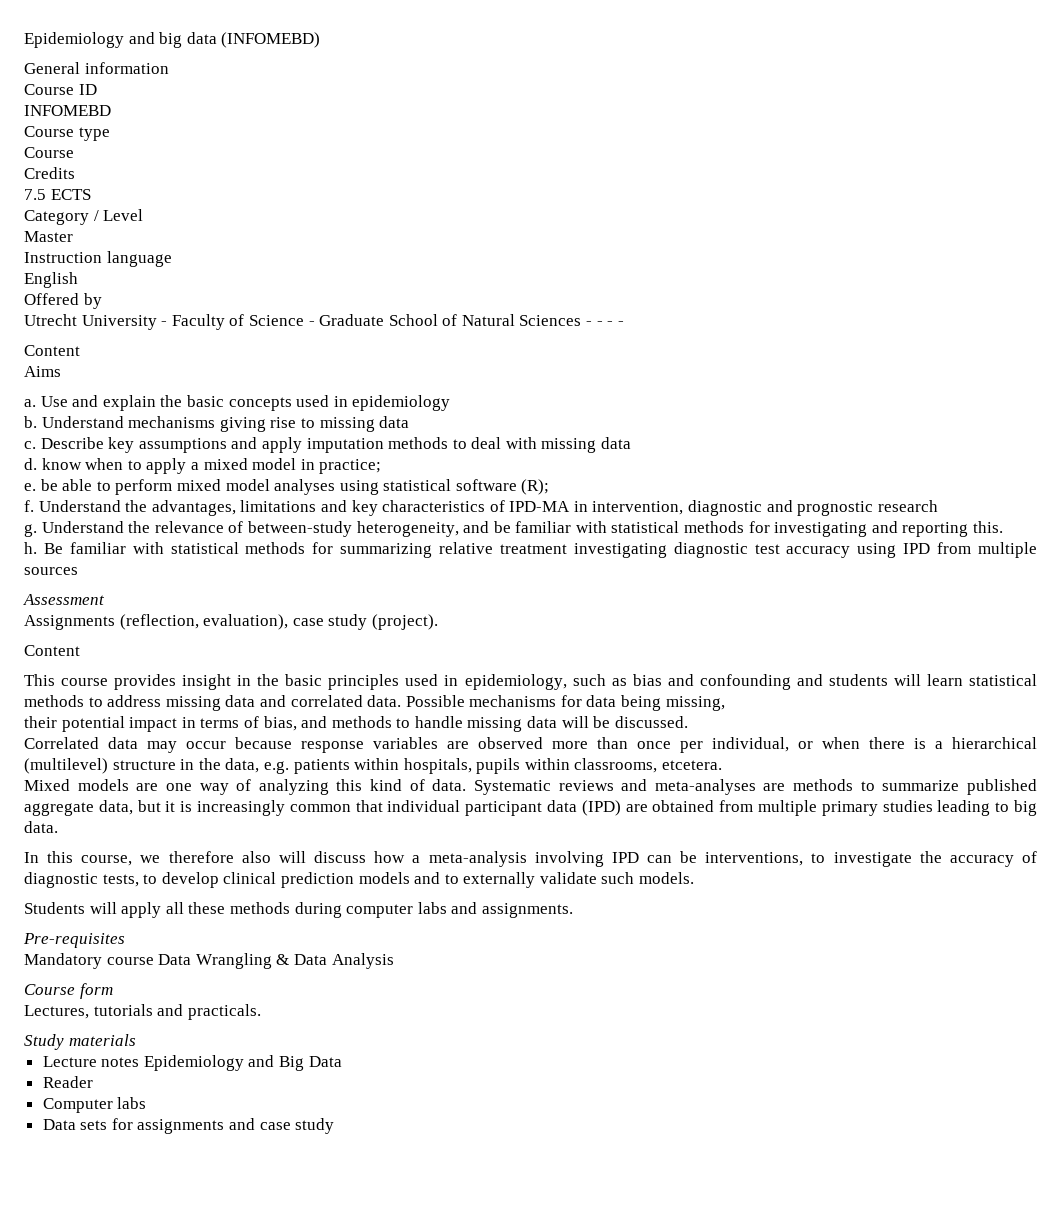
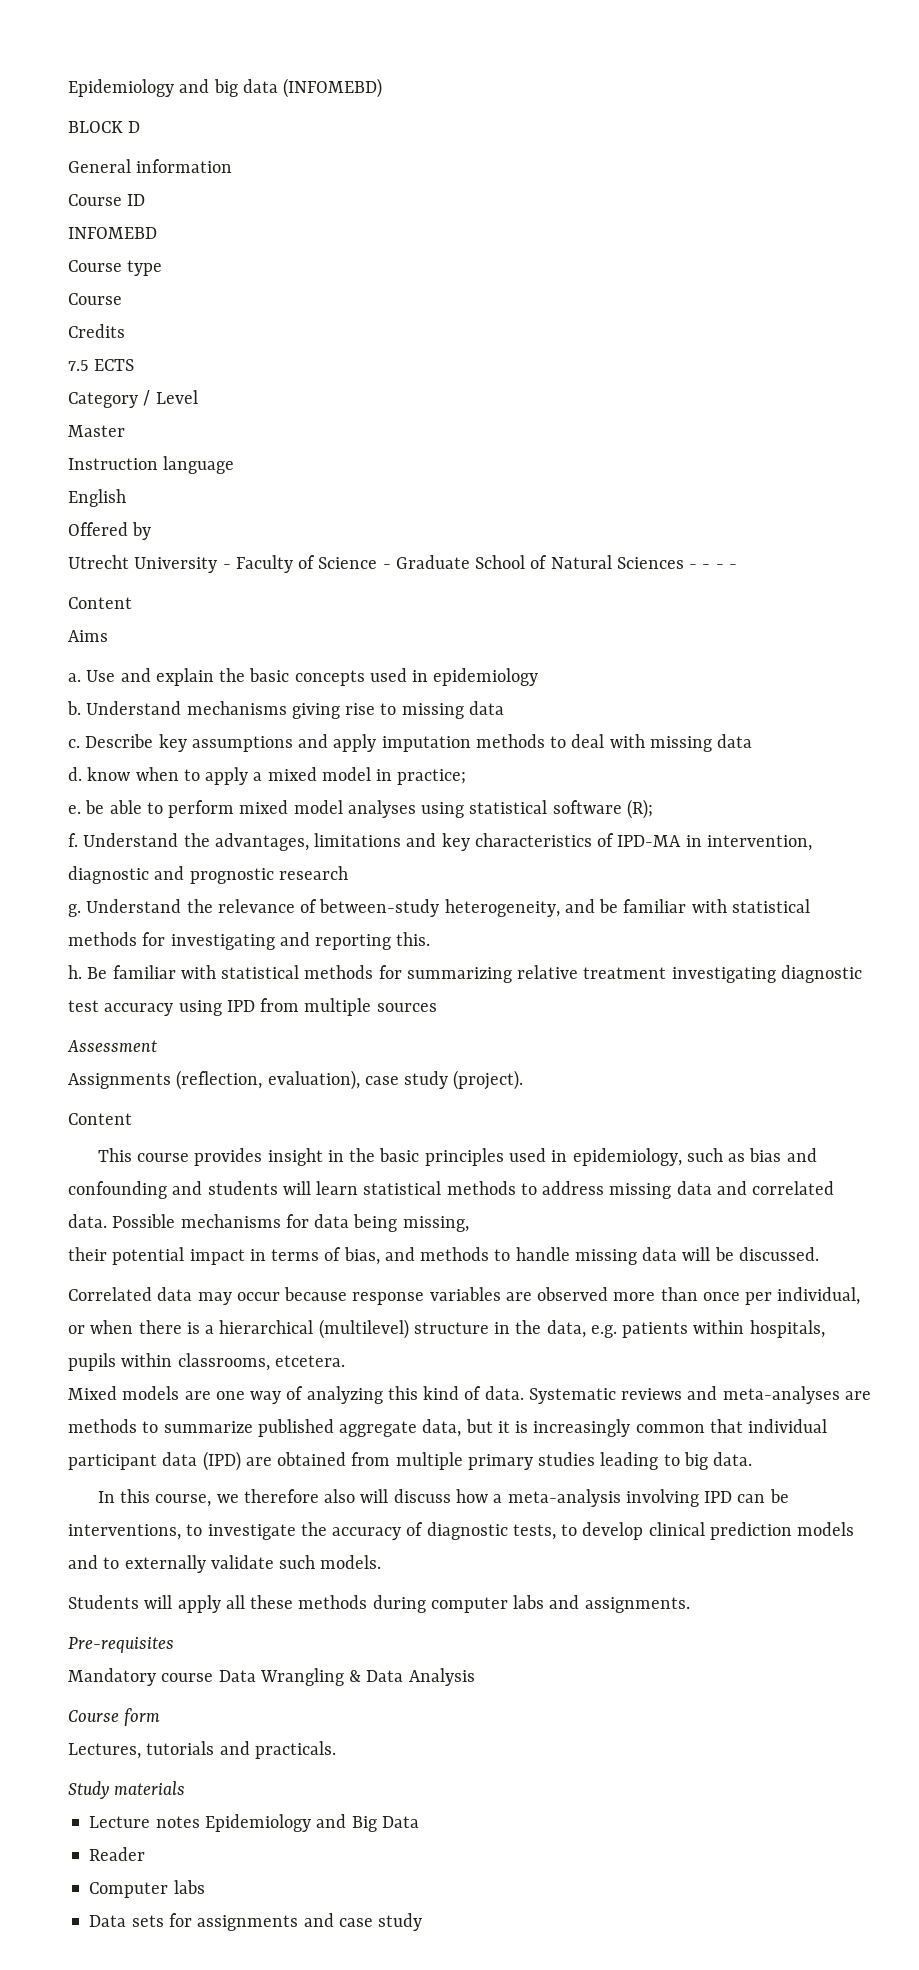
+ BLOCK D

